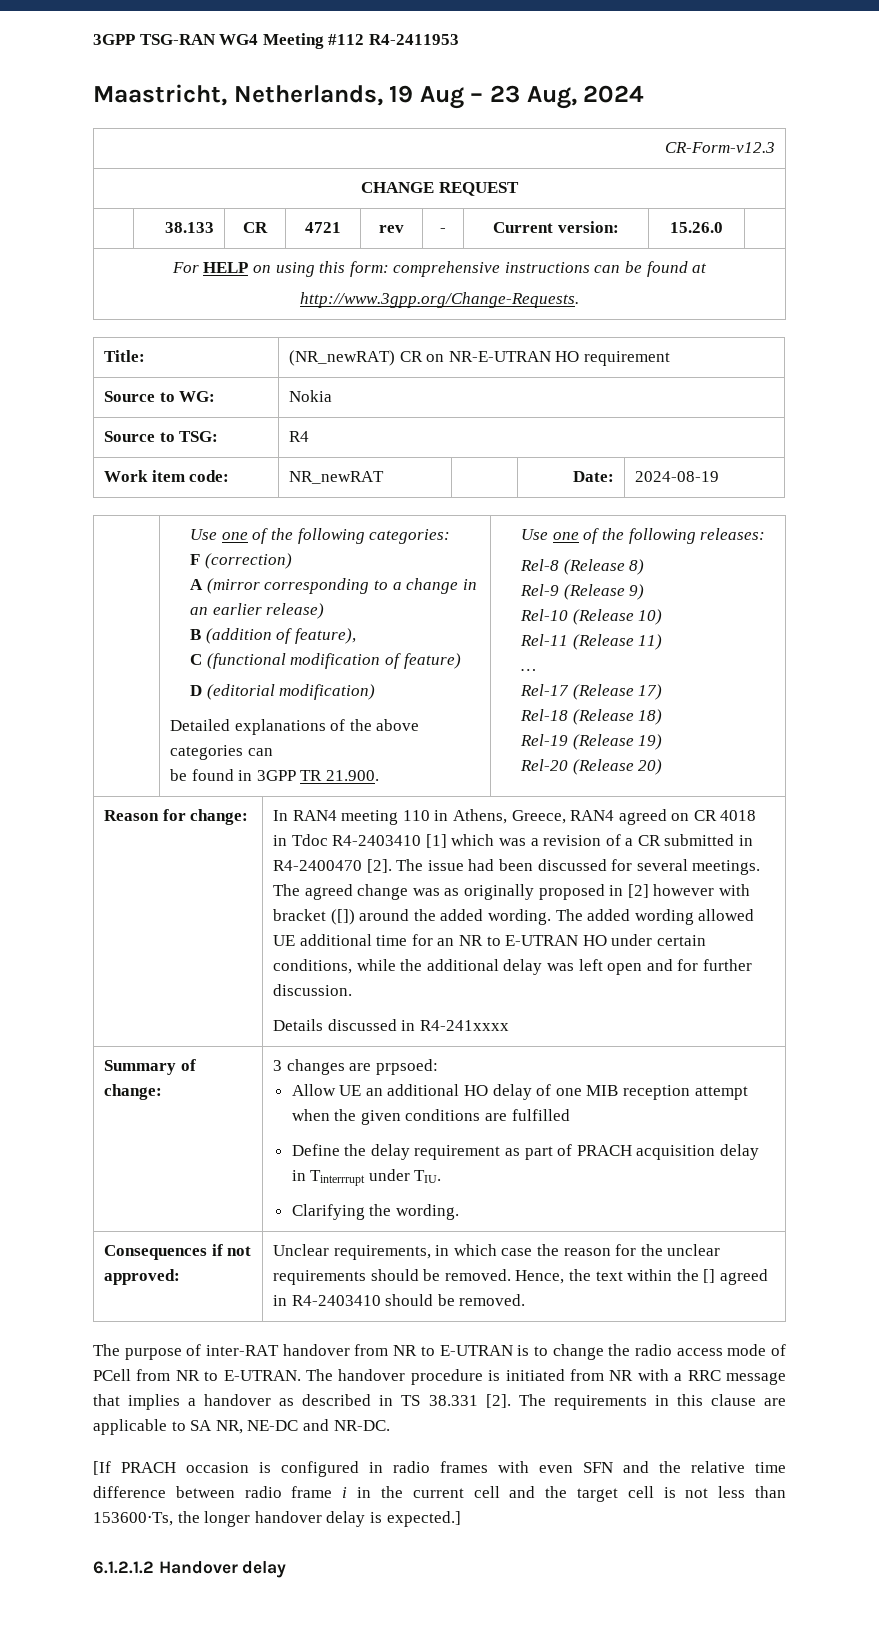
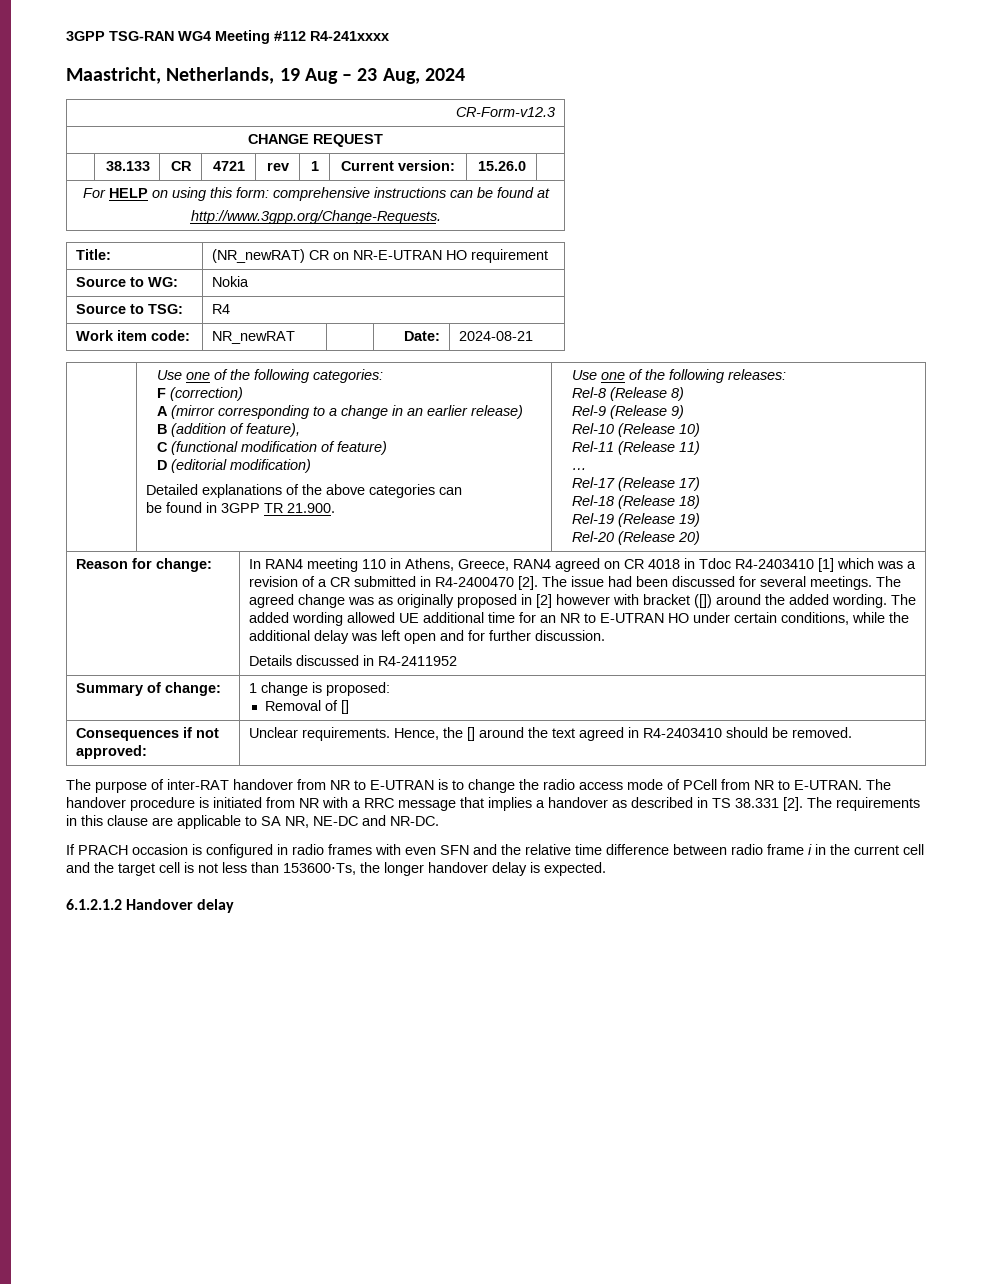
- 3GPP TSG-RAN WG4 Meeting #112 R4-2411953
+ 3GPP TSG-RAN WG4 Meeting #112 R4-241xxxx
- | 38.133 | CR | 4721 | rev | - | Current version: | 15.26.0 |
+ | 38.133 | CR | 4721 | rev | 1 | Current version: | 15.26.0 |
- Work item code: | NR_newRAT | | Date: | 2024-08-19
+ Work item code: | NR_newRAT | | Date: | 2024-08-21
- Details discussed in R4-241xxxx
+ Details discussed in R4-2411952
- 3 changes are prpsoed:
- Allow UE an additional HO delay of one MIB reception attempt when the given conditions are fulfilled
- Define the delay requirement as part of PRACH acquisition delay in Tinterrrupt under TIU.
- Clarifying the wording.
+ 1 change is proposed:
+ Removal of []
- Consequences if not approved: | Unclear requirements, in which case the reason for the unclear requirements should be removed. Hence, the text within the [] agreed in R4-2403410 should be removed.
+ Consequences if not approved: | Unclear requirements. Hence, the [] around the text agreed in R4-2403410 should be removed.
- [If PRACH occasion is configured in radio frames with even SFN and the relative time difference between radio frame i in the current cell and the target cell is not less than 153600⋅Ts, the longer handover delay is expected.]
+ If PRACH occasion is configured in radio frames with even SFN and the relative time difference between radio frame i in the current cell and the target cell is not less than 153600⋅Ts, the longer handover delay is expected.

